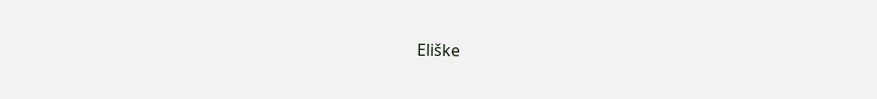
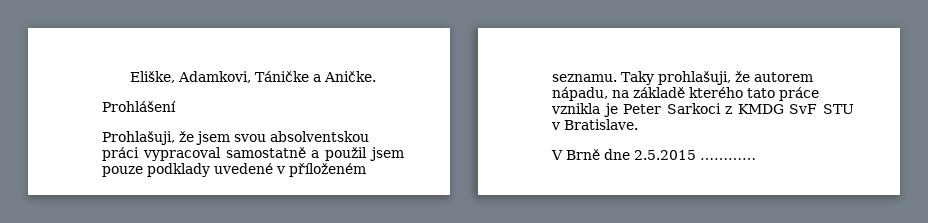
- Eliške
+ Eliške, Adamkovi, Táničke a Aničke.
+ Prohlášení
+ Prohlašuji, že jsem svou absolventskou práci vypracoval samostatně a použil jsem pouze podklady uvedené v příloženém seznamu. Taky prohlašuji, že autorem nápadu, na základě kterého tato práce vznikla je Peter Sarkoci z KMDG SvF STU v Bratislave.
+ V Brně dne 2.5.2015 …………

